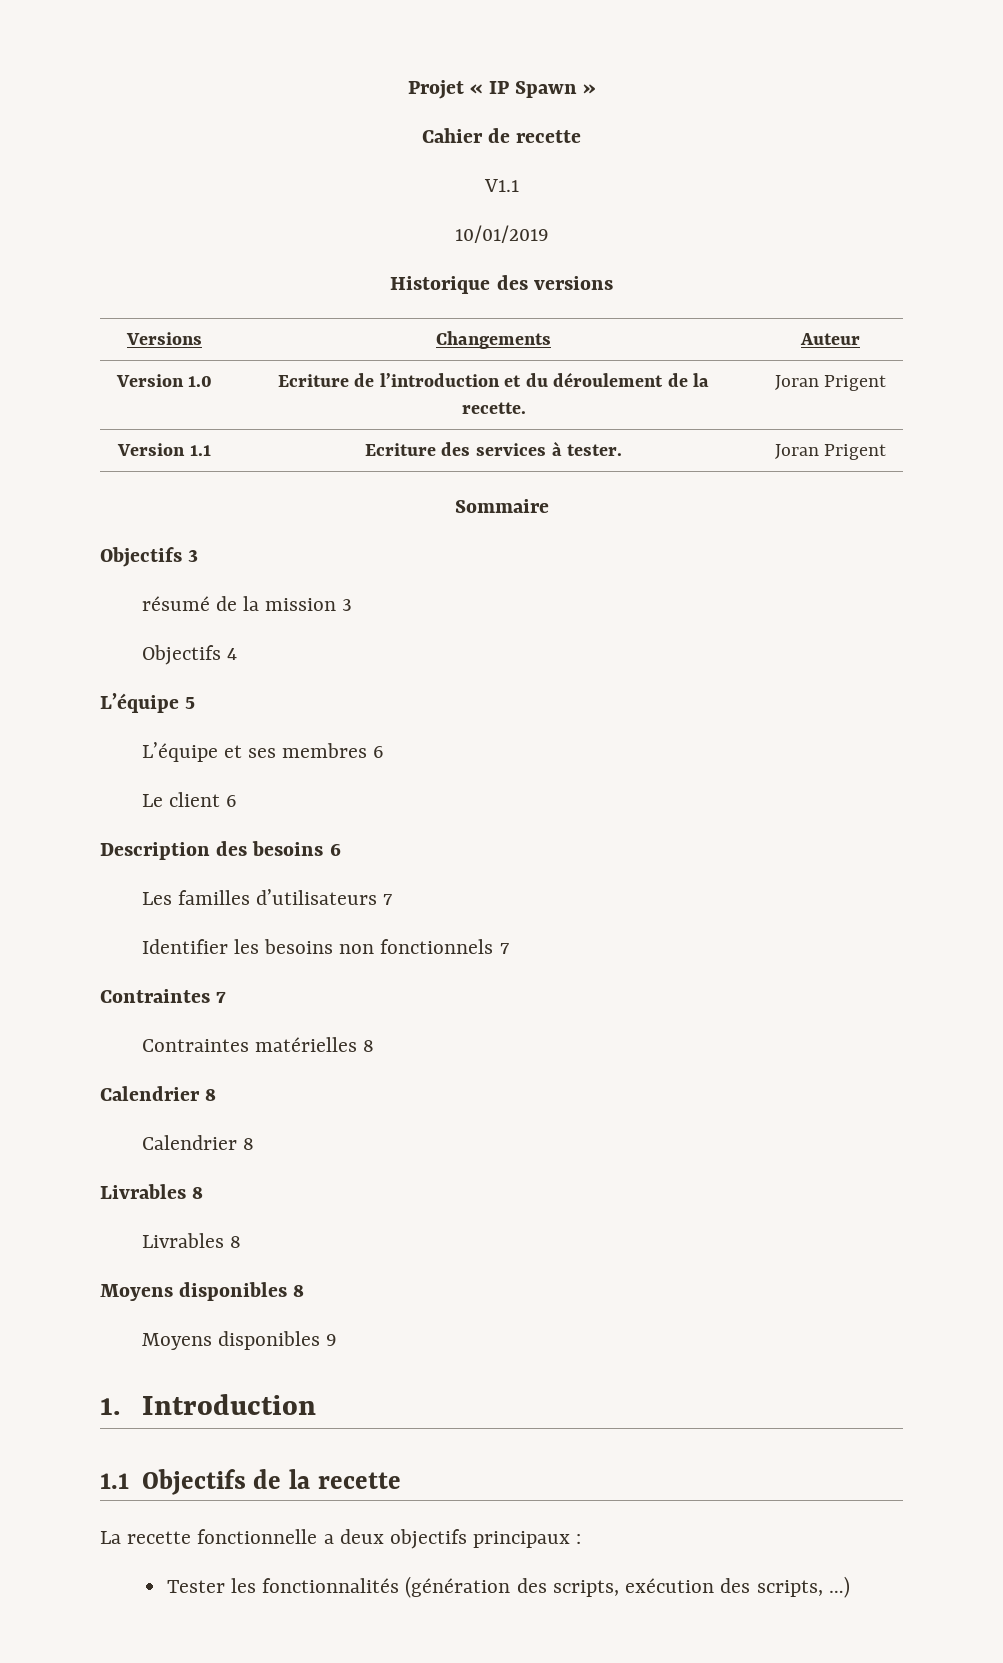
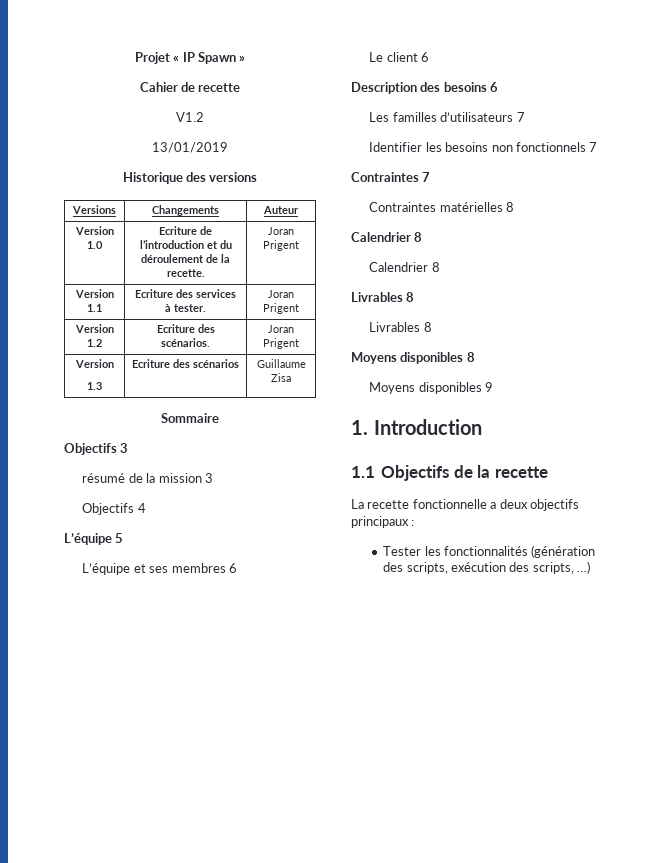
- V1.1
- 10/01/2019
+ V1.2
+ 13/01/2019
+ Version 1.2 | Ecriture des scénarios. | Joran Prigent
+ Version
+ 1.3 | Ecriture des scénarios | Guillaume Zisa

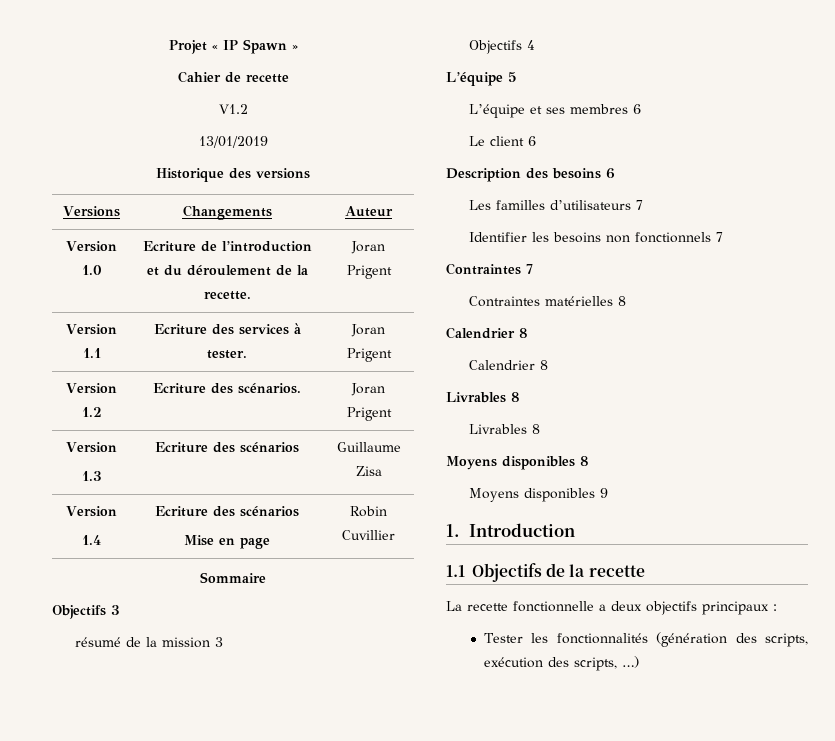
  Version 1.2 | Ecriture des scénarios. | Joran Prigent
  Version
  1.3 | Ecriture des scénarios | Guillaume Zisa
+ Version
+ 1.4 | Ecriture des scénarios
+ Mise en page | Robin Cuvillier

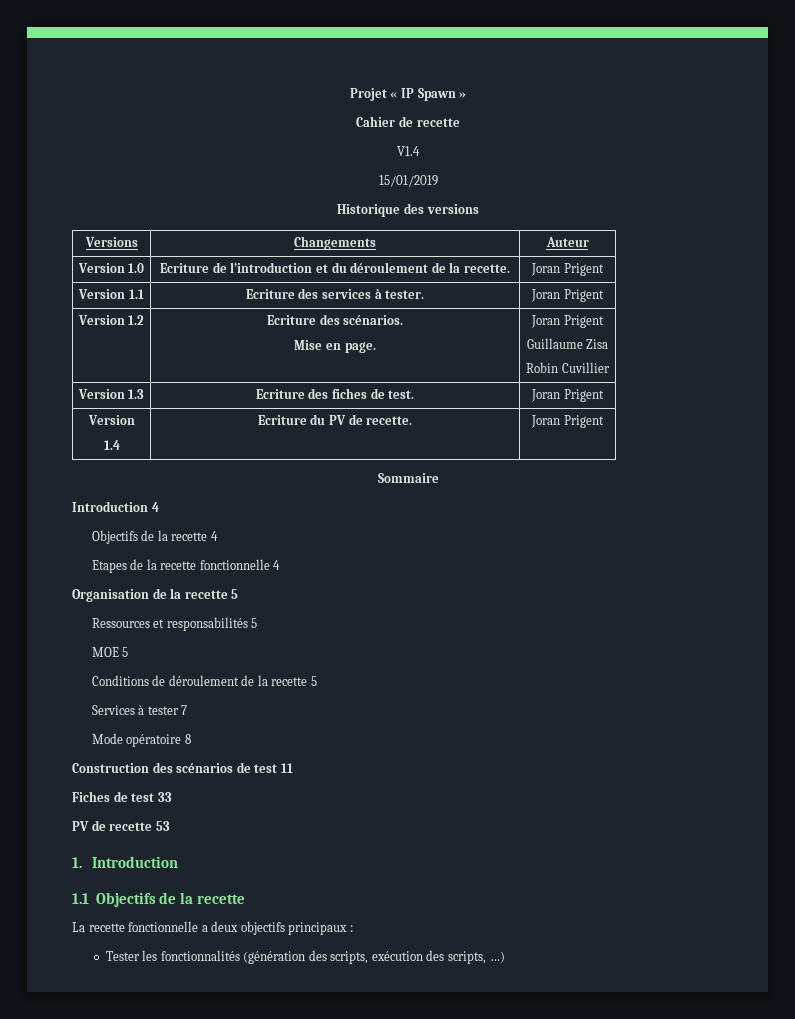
- V1.2
- 13/01/2019
+ V1.4
+ 15/01/2019
- Version 1.2 | Ecriture des scénarios. | Joran Prigent
+ Version 1.2 | Ecriture des scénarios.
+ Mise en page. | Joran Prigent
+ Guillaume Zisa
+ Robin Cuvillier
+ Version 1.3 | Ecriture des fiches de test. | Joran Prigent
  Version
- 1.3 | Ecriture des scénarios | Guillaume Zisa
- Version
- 1.4 | Ecriture des scénarios
- Mise en page | Robin Cuvillier
+ 1.4 | Ecriture du PV de recette. | Joran Prigent
- Objectifs 3
- résumé de la mission 3
- Objectifs 4
- L’équipe 5
- L’équipe et ses membres 6
- Le client 6
- Description des besoins 6
- Les familles d’utilisateurs 7
- Identifier les besoins non fonctionnels 7
- Contraintes 7
- Contraintes matérielles 8
- Calendrier 8
- Calendrier 8
- Livrables 8
- Livrables 8
- Moyens disponibles 8
- Moyens disponibles 9
+ Introduction 4
+ Objectifs de la recette 4
+ Etapes de la recette fonctionnelle 4
+ Organisation de la recette 5
+ Ressources et responsabilités 5
+ MOE 5
+ Conditions de déroulement de la recette 5
+ Services à tester 7
+ Mode opératoire 8
+ Construction des scénarios de test 11
+ Fiches de test 33
+ PV de recette 53

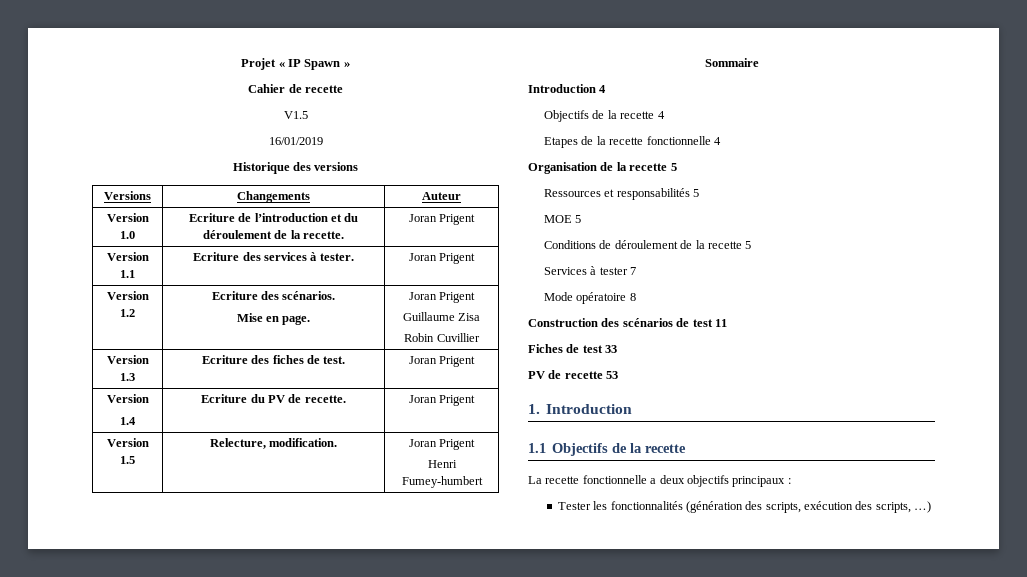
- V1.4
- 15/01/2019
+ V1.5
+ 16/01/2019
+ Version 1.5 | Relecture, modification. | Joran Prigent
+ Henri Fumey-humbert

